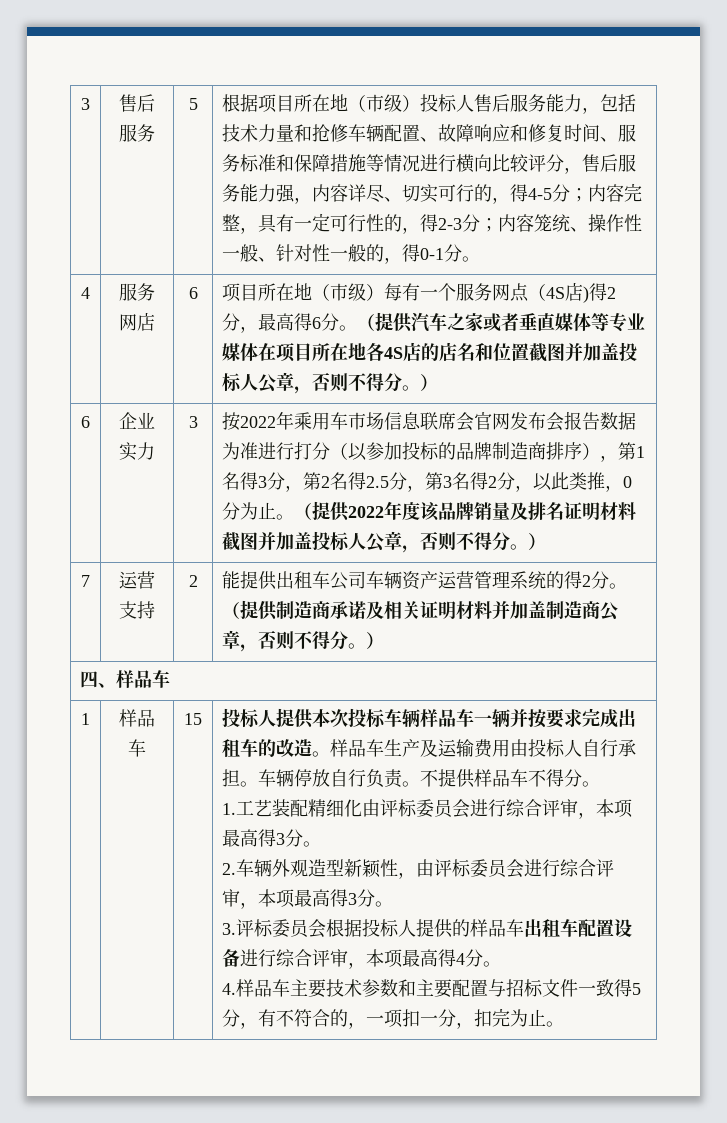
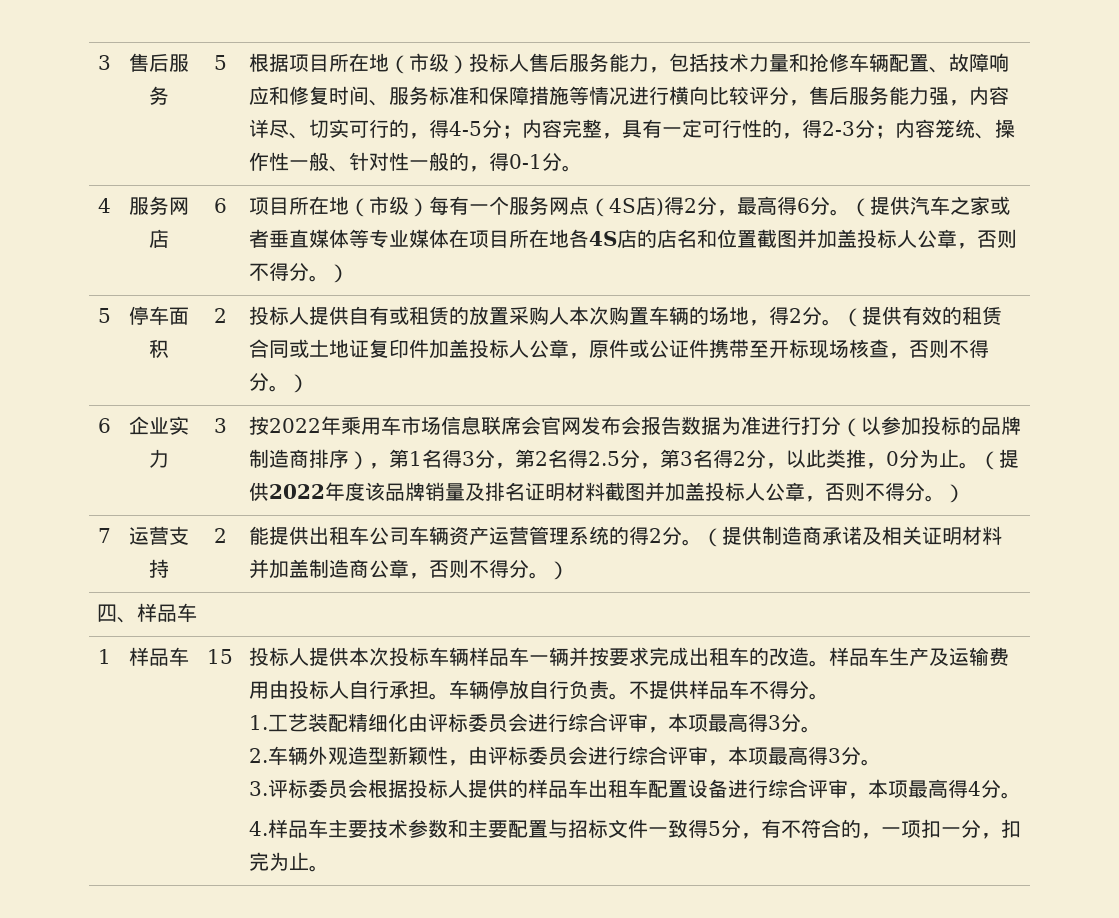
+ 5 | 停车面积 | 2 | 投标人提供自有或租赁的放置采购人本次购置车辆的场地，得2分。（提供有效的租赁合同或土地证复印件加盖投标人公章，原件或公证件携带至开标现场核查，否则不得分。）

